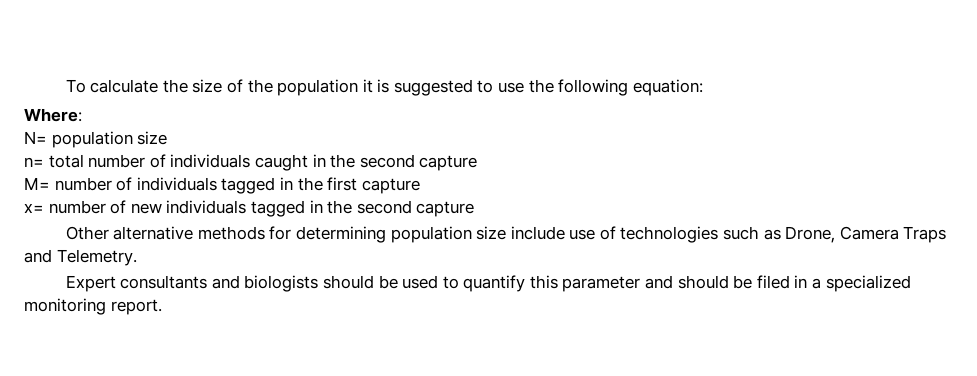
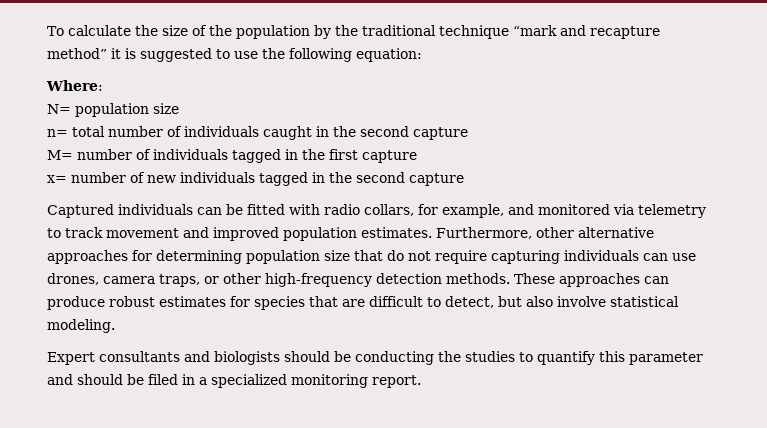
- To calculate the size of the population it is suggested to use the following equation:
+ To calculate the size of the population by the traditional technique “mark and recapture method” it is suggested to use the following equation:
- Other alternative methods for determining population size include use of technologies such as Drone, Camera Traps and Telemetry.
+ Captured individuals can be fitted with radio collars, for example, and monitored via telemetry to track movement and improved population estimates. Furthermore, other alternative approaches for determining population size that do not require capturing individuals can use drones, camera traps, or other high-frequency detection methods. These approaches can produce robust estimates for species that are difficult to detect, but also involve statistical modeling.
- Expert consultants and biologists should be used to quantify this parameter and should be filed in a specialized monitoring report.
+ Expert consultants and biologists should be conducting the studies to quantify this parameter and should be filed in a specialized monitoring report.

